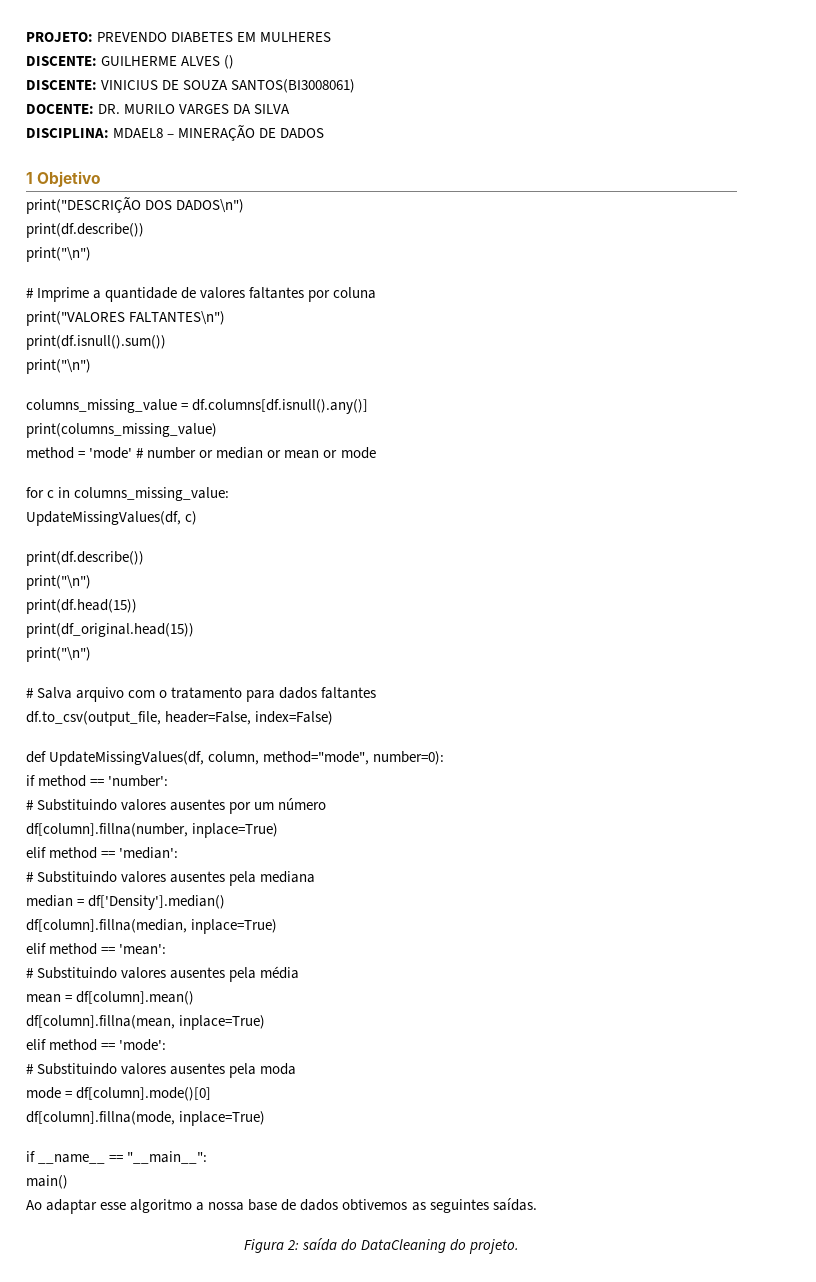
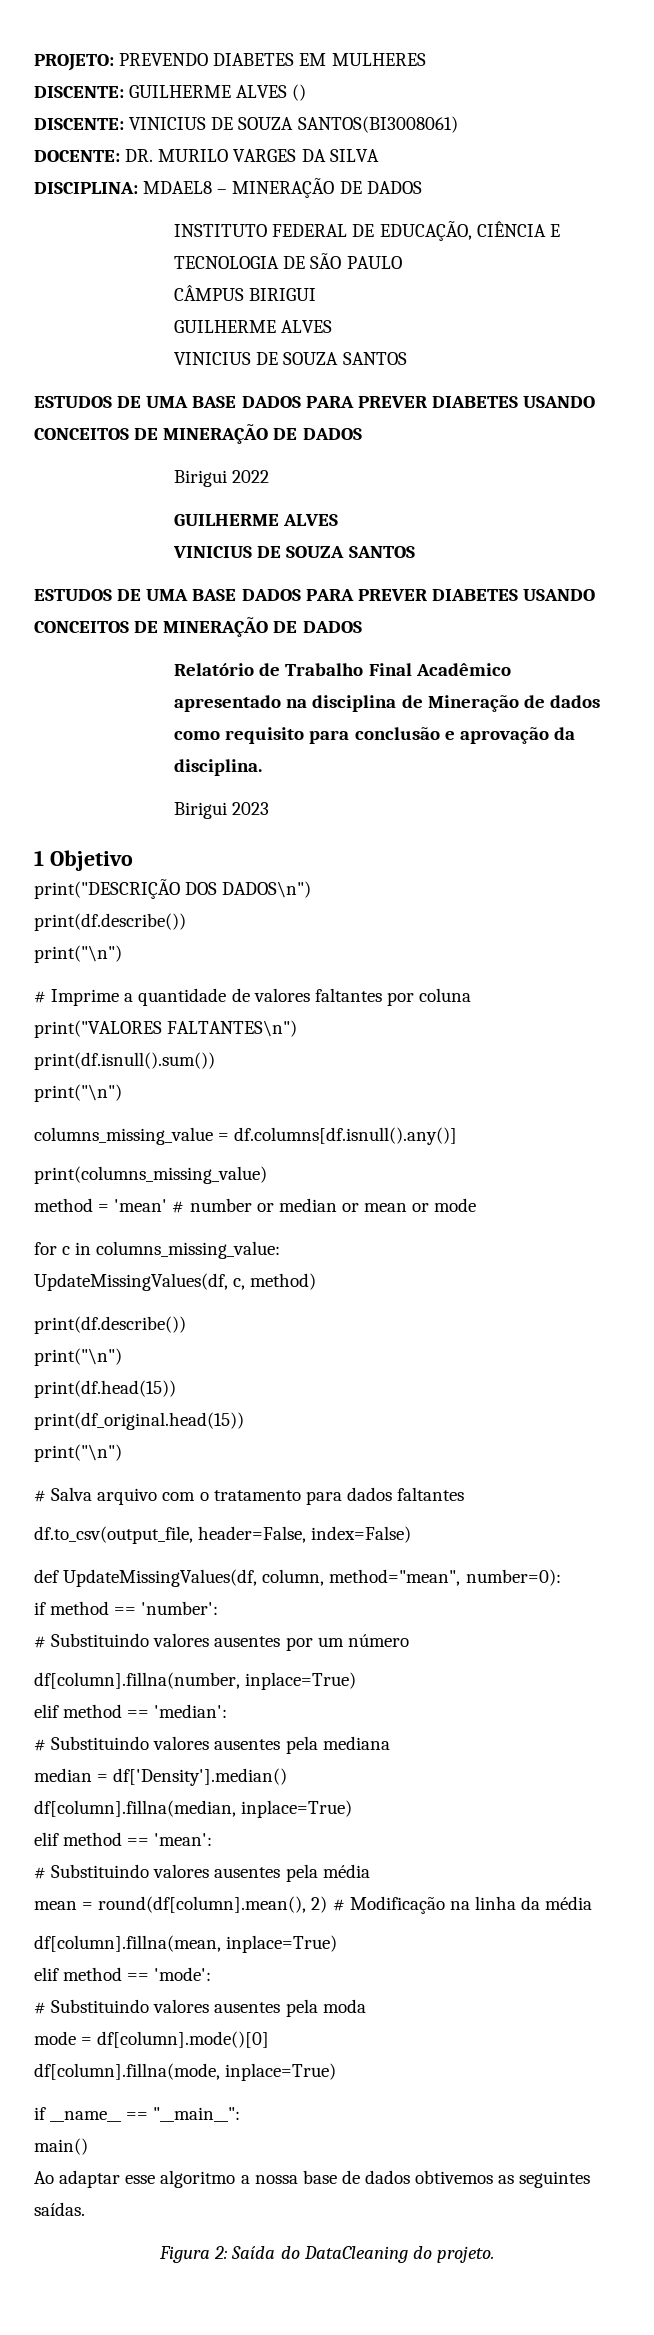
+ INSTITUTO FEDERAL DE EDUCAÇÃO, CIÊNCIA E TECNOLOGIA DE SÃO PAULO
+ CÂMPUS BIRIGUI
+ GUILHERME ALVES
+ VINICIUS DE SOUZA SANTOS
+ ESTUDOS DE UMA BASE DADOS PARA PREVER DIABETES USANDO CONCEITOS DE MINERAÇÃO DE DADOS
+ Birigui 2022
+ GUILHERME ALVES
+ VINICIUS DE SOUZA SANTOS
+ ESTUDOS DE UMA BASE DADOS PARA PREVER DIABETES USANDO CONCEITOS DE MINERAÇÃO DE DADOS
+ Relatório de Trabalho Final Acadêmico apresentado na disciplina de Mineração de dados como requisito para conclusão e aprovação da disciplina.
+ Birigui 2023
- method = 'mode' # number or median or mean or mode
+ method = 'mean' # number or median or mean or mode
- UpdateMissingValues(df, c)
+ UpdateMissingValues(df, c, method)
- def UpdateMissingValues(df, column, method="mode", number=0):
+ def UpdateMissingValues(df, column, method="mean", number=0):
- mean = df[column].mean()
+ mean = round(df[column].mean(), 2) # Modificação na linha da média
- Figura 2: saída do DataCleaning do projeto.
+ Figura 2: Saída do DataCleaning do projeto.

